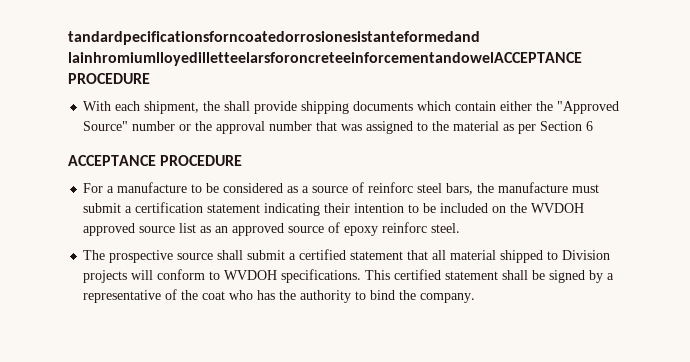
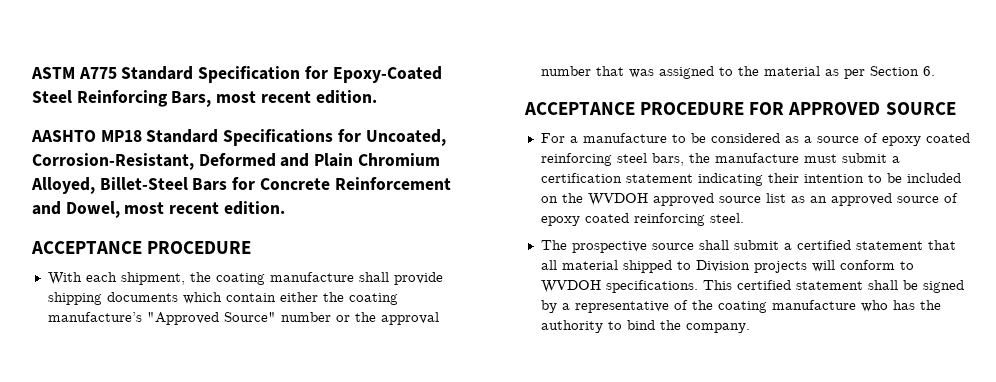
- tandardpecificationsforncoatedorrosionesistanteformedand lainhromiumlloyedilletteelarsforoncreteeinforcementandowelACCEPTANCE PROCEDURE
+ ASTM A775 Standard Specification for Epoxy-Coated Steel Reinforcing Bars, most recent edition.
+ AASHTO MP18 Standard Specifications for Uncoated, Corrosion-Resistant, Deformed and Plain Chromium Alloyed, Billet-Steel Bars for Concrete Reinforcement and Dowel, most recent edition.
+ ACCEPTANCE PROCEDURE
- With each shipment, the shall provide shipping documents which contain either the "Approved Source" number or the approval number that was assigned to the material as per Section 6
- ACCEPTANCE PROCEDURE
+ With each shipment, the coating manufacture shall provide shipping documents which contain either the coating manufacture’s "Approved Source" number or the approval number that was assigned to the material as per Section 6.
+ ACCEPTANCE PROCEDURE FOR APPROVED SOURCE
- For a manufacture to be considered as a source of reinforc steel bars, the manufacture must submit a certification statement indicating their intention to be included on the WVDOH approved source list as an approved source of epoxy reinforc steel.
+ For a manufacture to be considered as a source of epoxy coated reinforcing steel bars, the manufacture must submit a certification statement indicating their intention to be included on the WVDOH approved source list as an approved source of epoxy coated reinforcing steel.
- This certified statement shall be signed by a representative of the coat who has the authority to bind the company.
+ This certified statement shall be signed by a representative of the coating manufacture who has the authority to bind the company.

